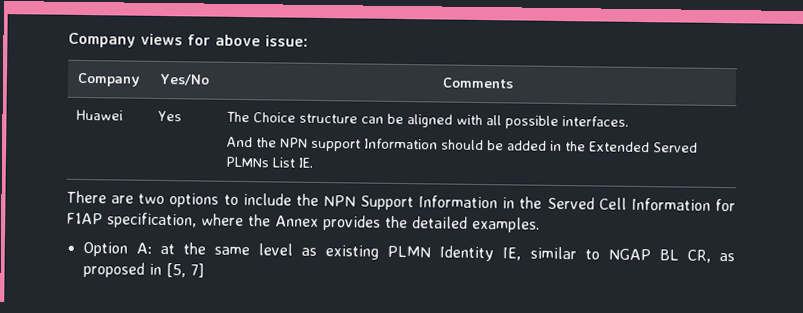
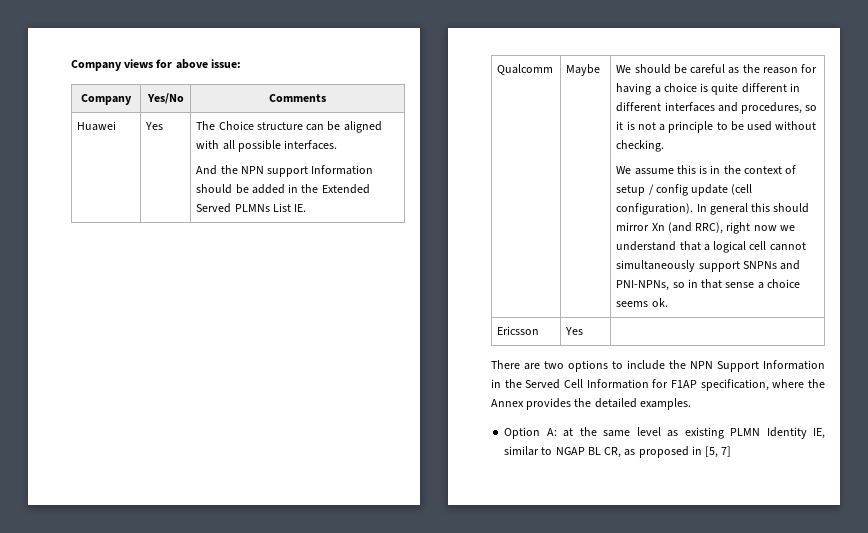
+ Qualcomm | Maybe | We should be careful as the reason for having a choice is quite different in different interfaces and procedures, so it is not a principle to be used without checking.
+ We assume this is in the context of setup / config update (cell configuration). In general this should mirror Xn (and RRC), right now we understand that a logical cell cannot simultaneously support SNPNs and PNI-NPNs, so in that sense a choice seems ok.
+ Ericsson | Yes |

